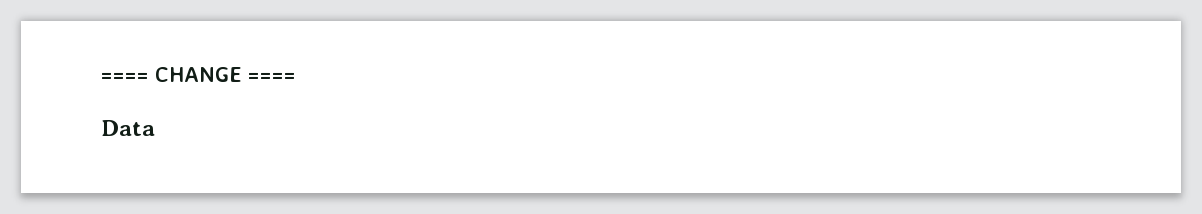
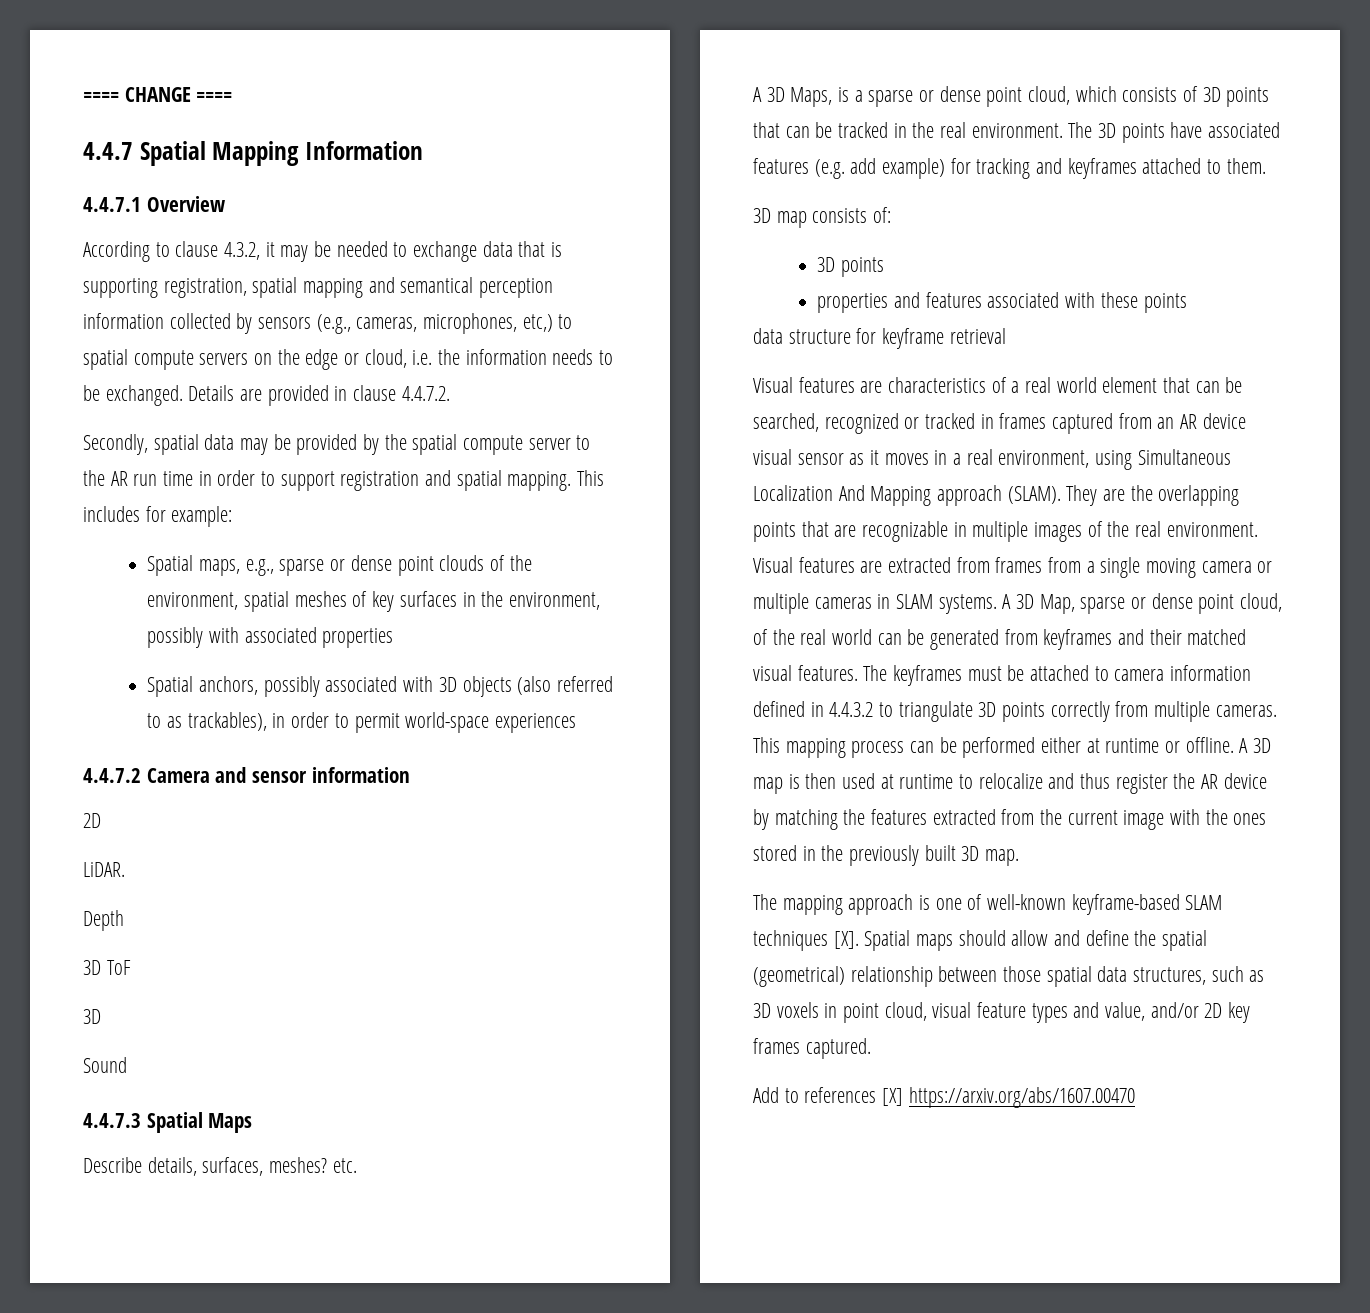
- Data
+ 4.4.7 Spatial Mapping Information
+ 4.4.7.1 Overview
+ According to clause 4.3.2, it may be needed to exchange data that is supporting registration, spatial mapping and semantical perception information collected by sensors (e.g., cameras, microphones, etc,) to spatial compute servers on the edge or cloud, i.e. the information needs to be exchanged. Details are provided in clause 4.4.7.2.
+ Secondly, spatial data may be provided by the spatial compute server to the AR run time in order to support registration and spatial mapping. This includes for example:
+ Spatial maps, e.g., sparse or dense point clouds of the environment, spatial meshes of key surfaces in the environment, possibly with associated properties
+ Spatial anchors, possibly associated with 3D objects (also referred to as trackables), in order to permit world-space experiences
+ 4.4.7.2 Camera and sensor information
+ 2D
+ LiDAR.
+ Depth
+ 3D ToF
+ 3D
+ Sound
+ 4.4.7.3 Spatial Maps
+ Describe details, surfaces, meshes? etc.
+ A 3D Maps, is a sparse or dense point cloud, which consists of 3D points that can be tracked in the real environment. The 3D points have associated features (e.g. add example) for tracking and keyframes attached to them.
+ 3D map consists of:
+ 3D points
+ properties and features associated with these points
+ data structure for keyframe retrieval
+ Visual features are characteristics of a real world element that can be searched, recognized or tracked in frames captured from an AR device visual sensor as it moves in a real environment, using Simultaneous Localization And Mapping approach (SLAM). They are the overlapping points that are recognizable in multiple images of the real environment. Visual features are extracted from frames from a single moving camera or multiple cameras in SLAM systems. A 3D Map, sparse or dense point cloud, of the real world can be generated from keyframes and their matched visual features. The keyframes must be attached to camera information defined in 4.4.3.2 to triangulate 3D points correctly from multiple cameras. This mapping process can be performed either at runtime or offline. A 3D map is then used at runtime to relocalize and thus register the AR device by matching the features extracted from the current image with the ones stored in the previously built 3D map.
+ The mapping approach is one of well-known keyframe-based SLAM techniques [X]. Spatial maps should allow and define the spatial (geometrical) relationship between those spatial data structures, such as 3D voxels in point cloud, visual feature types and value, and/or 2D key frames captured.
+ Add to references [X] https://arxiv.org/abs/1607.00470

